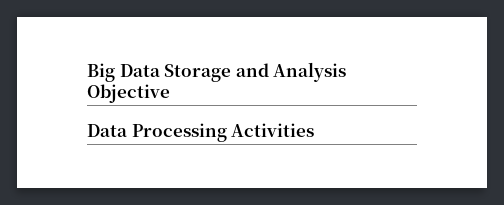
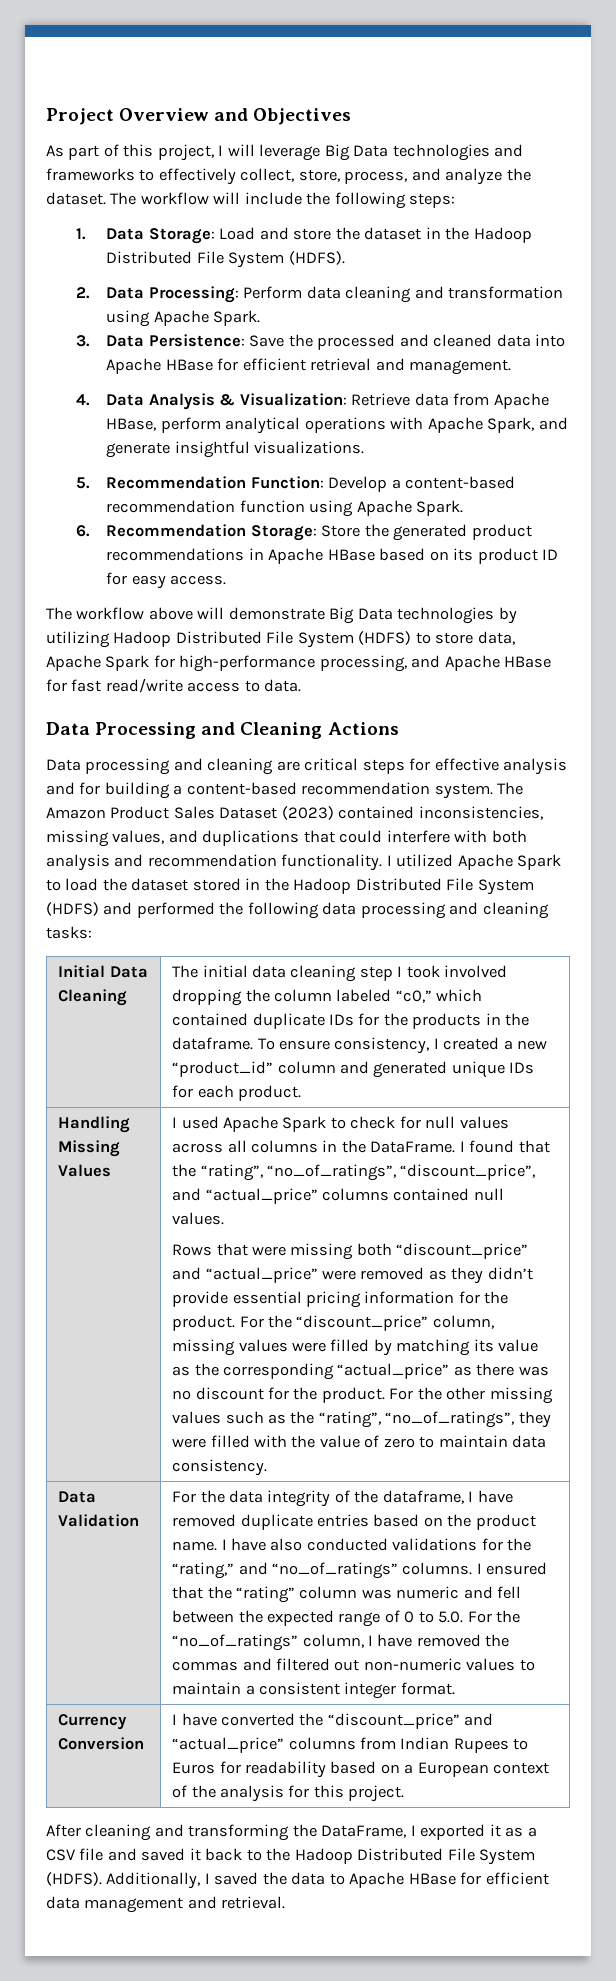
- Big Data Storage and Analysis Objective
- Data Processing Activities
+ Project Overview and Objectives
+ As part of this project, I will leverage Big Data technologies and frameworks to effectively collect, store, process, and analyze the dataset. The workflow will include the following steps:
+ 1. Data Storage: Load and store the dataset in the Hadoop Distributed File System (HDFS).
+ 2. Data Processing: Perform data cleaning and transformation using Apache Spark.
+ 3. Data Persistence: Save the processed and cleaned data into Apache HBase for efficient retrieval and management.
+ 4. Data Analysis & Visualization: Retrieve data from Apache HBase, perform analytical operations with Apache Spark, and generate insightful visualizations.
+ 5. Recommendation Function: Develop a content-based recommendation function using Apache Spark.
+ 6. Recommendation Storage: Store the generated product recommendations in Apache HBase based on its product ID for easy access.
+ The workflow above will demonstrate Big Data technologies by utilizing Hadoop Distributed File System (HDFS) to store data, Apache Spark for high-performance processing, and Apache HBase for fast read/write access to data.
+ Data Processing and Cleaning Actions
+ Data processing and cleaning are critical steps for effective analysis and for building a content-based recommendation system. The Amazon Product Sales Dataset (2023) contained inconsistencies, missing values, and duplications that could interfere with both analysis and recommendation functionality. I utilized Apache Spark to load the dataset stored in the Hadoop Distributed File System (HDFS) and performed the following data processing and cleaning tasks:
+ Initial Data Cleaning | The initial data cleaning step I took involved dropping the column labeled “c0,” which contained duplicate IDs for the products in the dataframe. To ensure consistency, I created a new “product_id” column and generated unique IDs for each product.
+ Handling Missing Values | I used Apache Spark to check for null values across all columns in the DataFrame. I found that the “rating”, “no_of_ratings”, “discount_price”, and “actual_price” columns contained null values.
+ Rows that were missing both “discount_price” and “actual_price” were removed as they didn’t provide essential pricing information for the product. For the “discount_price” column, missing values were filled by matching its value as the corresponding “actual_price” as there was no discount for the product. For the other missing values such as the “rating”, “no_of_ratings”, they were filled with the value of zero to maintain data consistency.
+ Data Validation | For the data integrity of the dataframe, I have removed duplicate entries based on the product name. I have also conducted validations for the “rating,” and “no_of_ratings” columns. I ensured that the “rating” column was numeric and fell between the expected range of 0 to 5.0. For the “no_of_ratings” column, I have removed the commas and filtered out non-numeric values to maintain a consistent integer format.
+ Currency Conversion | I have converted the “discount_price” and “actual_price” columns from Indian Rupees to Euros for readability based on a European context of the analysis for this project.
+ After cleaning and transforming the DataFrame, I exported it as a CSV file and saved it back to the Hadoop Distributed File System (HDFS). Additionally, I saved the data to Apache HBase for efficient data management and retrieval.

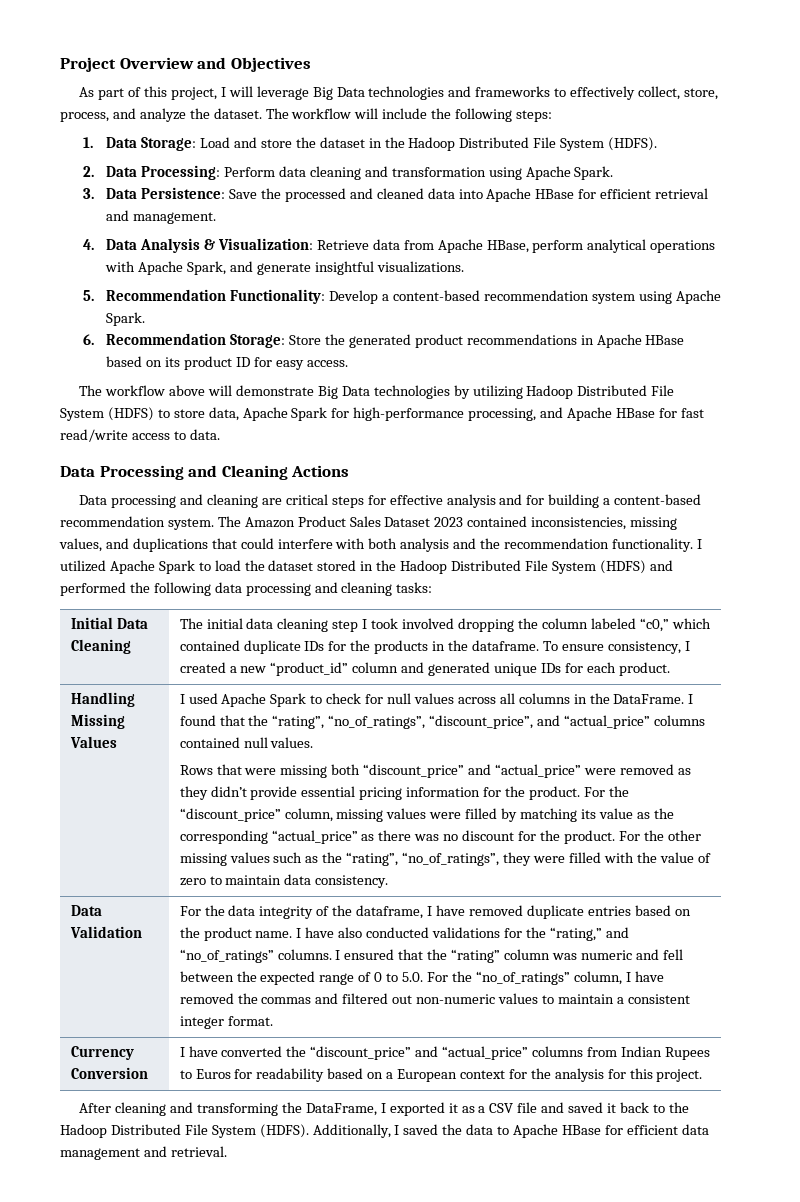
- 5. Recommendation Function: Develop a content-based recommendation function using Apache Spark.
+ 5. Recommendation Functionality: Develop a content-based recommendation system using Apache Spark.
- The Amazon Product Sales Dataset (2023) contained inconsistencies, missing values, and duplications that could interfere with both analysis and recommendation functionality.
+ The Amazon Product Sales Dataset 2023 contained inconsistencies, missing values, and duplications that could interfere with both analysis and the recommendation functionality.
- Currency Conversion | I have converted the “discount_price” and “actual_price” columns from Indian Rupees to Euros for readability based on a European context of the analysis for this project.
+ Currency Conversion | I have converted the “discount_price” and “actual_price” columns from Indian Rupees to Euros for readability based on a European context for the analysis for this project.

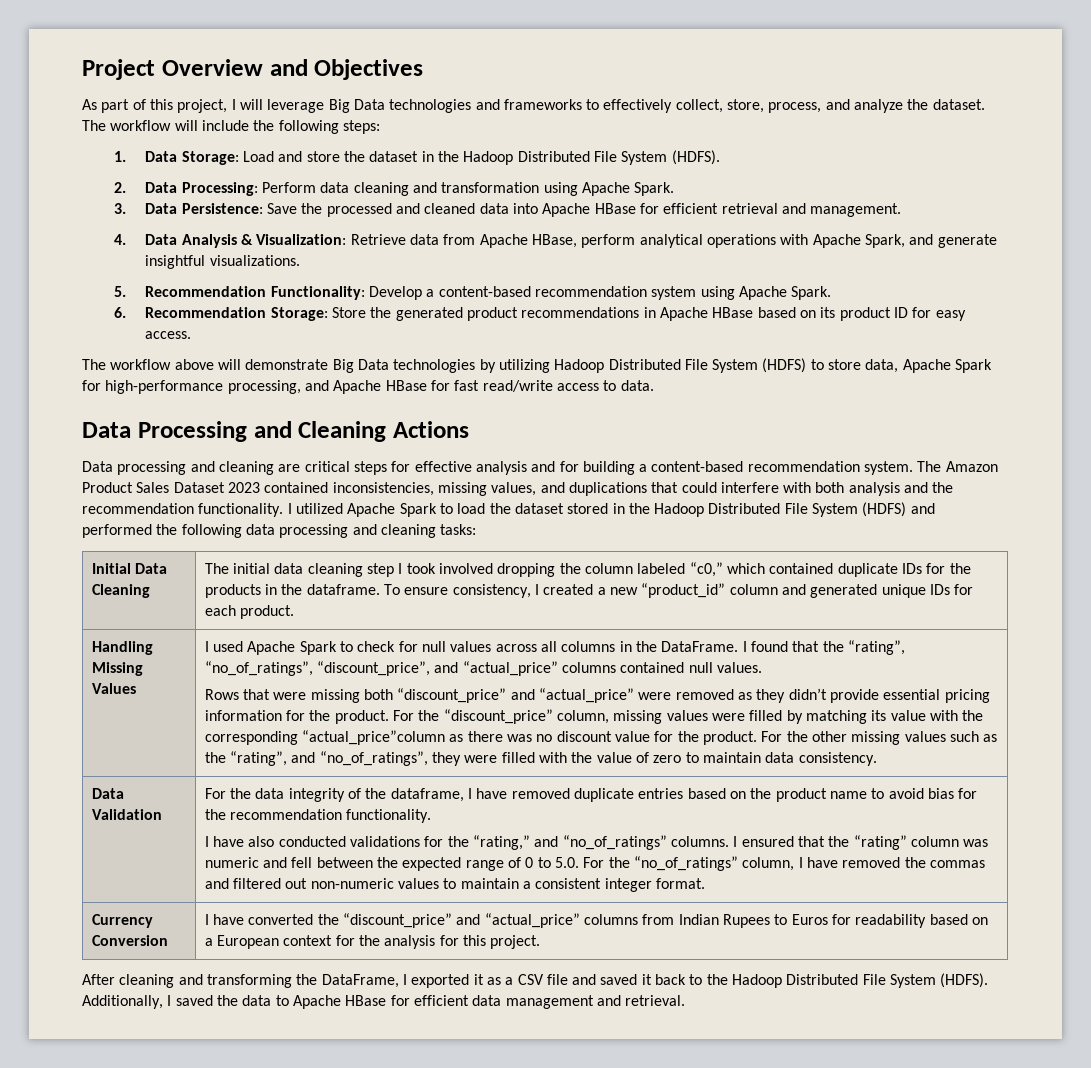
- For the “discount_price” column, missing values were filled by matching its value as the corresponding “actual_price” as there was no discount for the product.
+ For the “discount_price” column, missing values were filled by matching its value with the corresponding “actual_price”column as there was no discount value for the product.
- For the other missing values such as the “rating”, “no_of_ratings”, they were filled with the value of zero to maintain data consistency.
+ For the other missing values such as the “rating”, and “no_of_ratings”, they were filled with the value of zero to maintain data consistency.
- For the data integrity of the dataframe, I have removed duplicate entries based on the product name. I have also conducted validations for the “rating,” and “no_of_ratings” columns.
+ For the data integrity of the dataframe, I have removed duplicate entries based on the product name to avoid bias for the recommendation functionality.
+ I have also conducted validations for the “rating,” and “no_of_ratings” columns.

